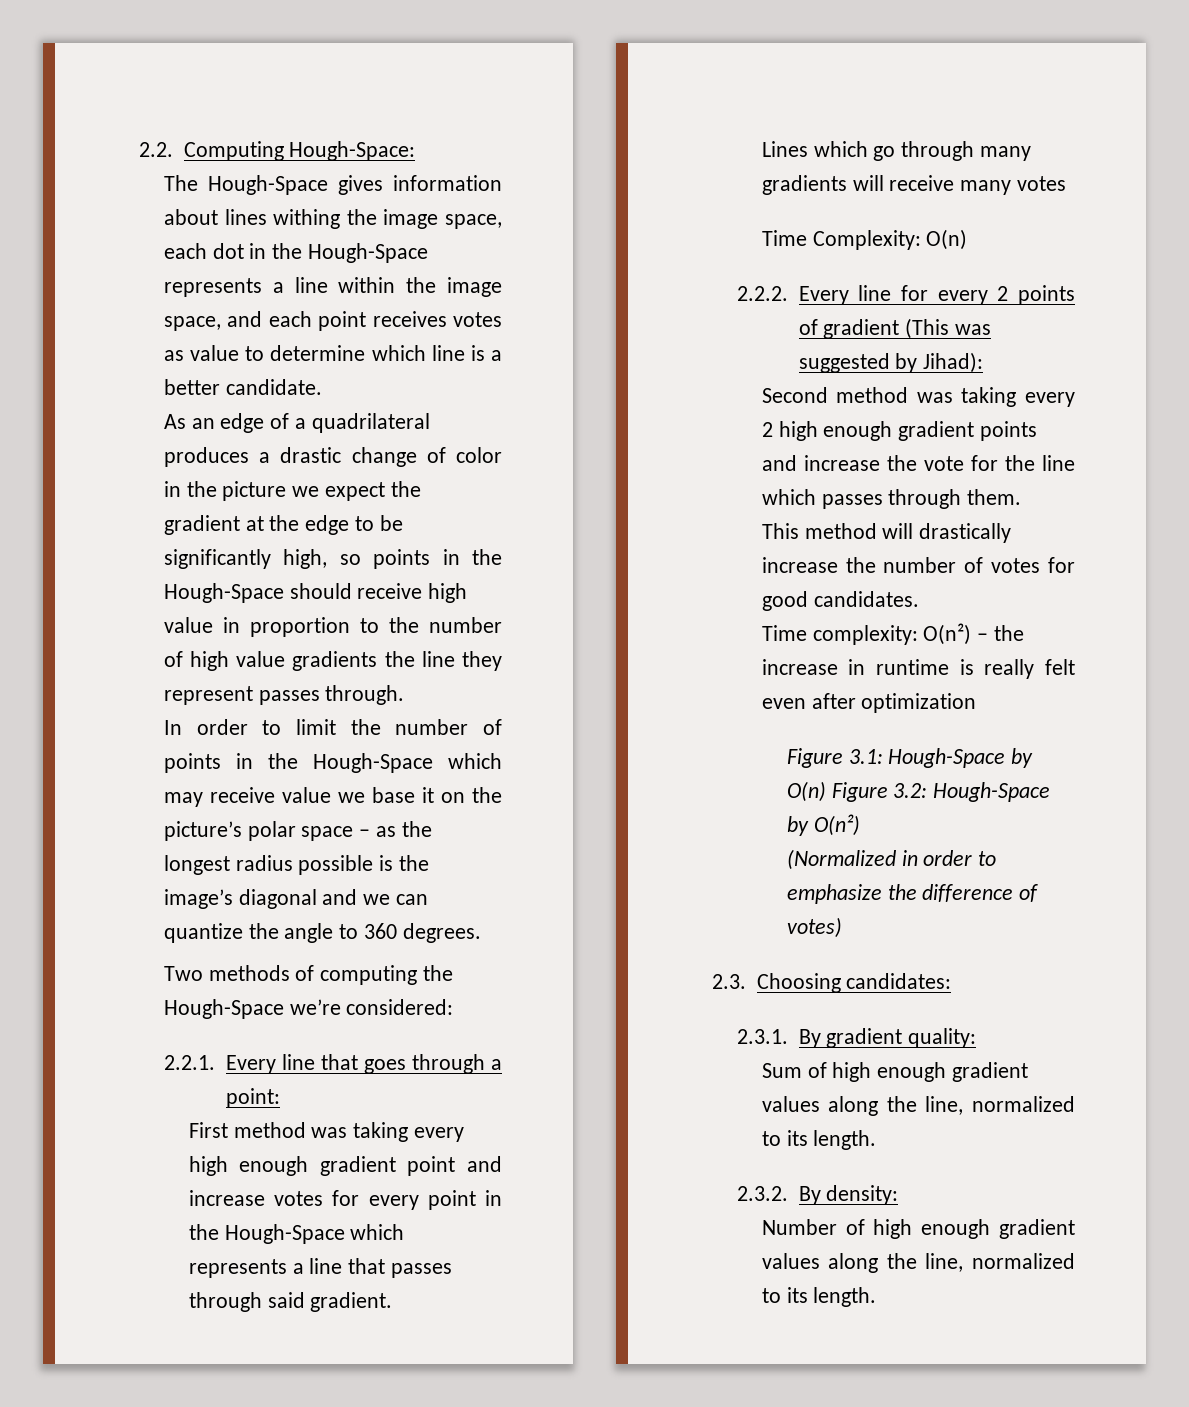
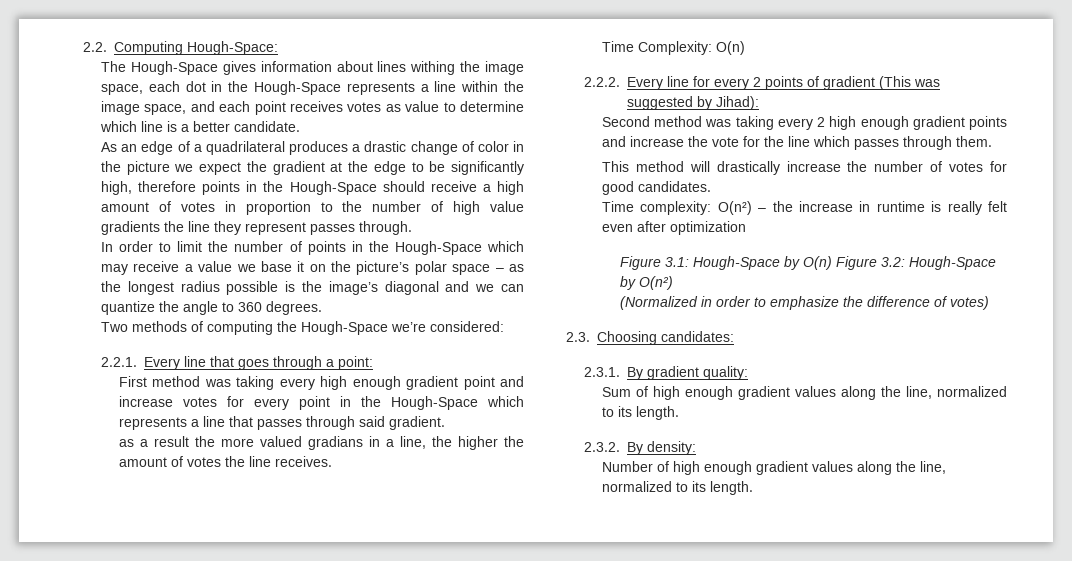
- As an edge of a quadrilateral produces a drastic change of color in the picture we expect the gradient at the edge to be significantly high, so points in the Hough-Space should receive high value in proportion to the number of high value gradients the line they represent passes through.
+ As an edge of a quadrilateral produces a drastic change of color in the picture we expect the gradient at the edge to be significantly high, therefore points in the Hough-Space should receive a high amount of votes in proportion to the number of high value gradients the line they represent passes through.
- In order to limit the number of points in the Hough-Space which may receive value we base it on the picture’s polar space – as the longest radius possible is the image’s diagonal and we can quantize the angle to 360 degrees.
+ In order to limit the number of points in the Hough-Space which may receive a value we base it on the picture’s polar space – as the longest radius possible is the image’s diagonal and we can quantize the angle to 360 degrees.
- Lines which go through many gradients will receive many votes
+ as a result the more valued gradians in a line, the higher the amount of votes the line receives.

